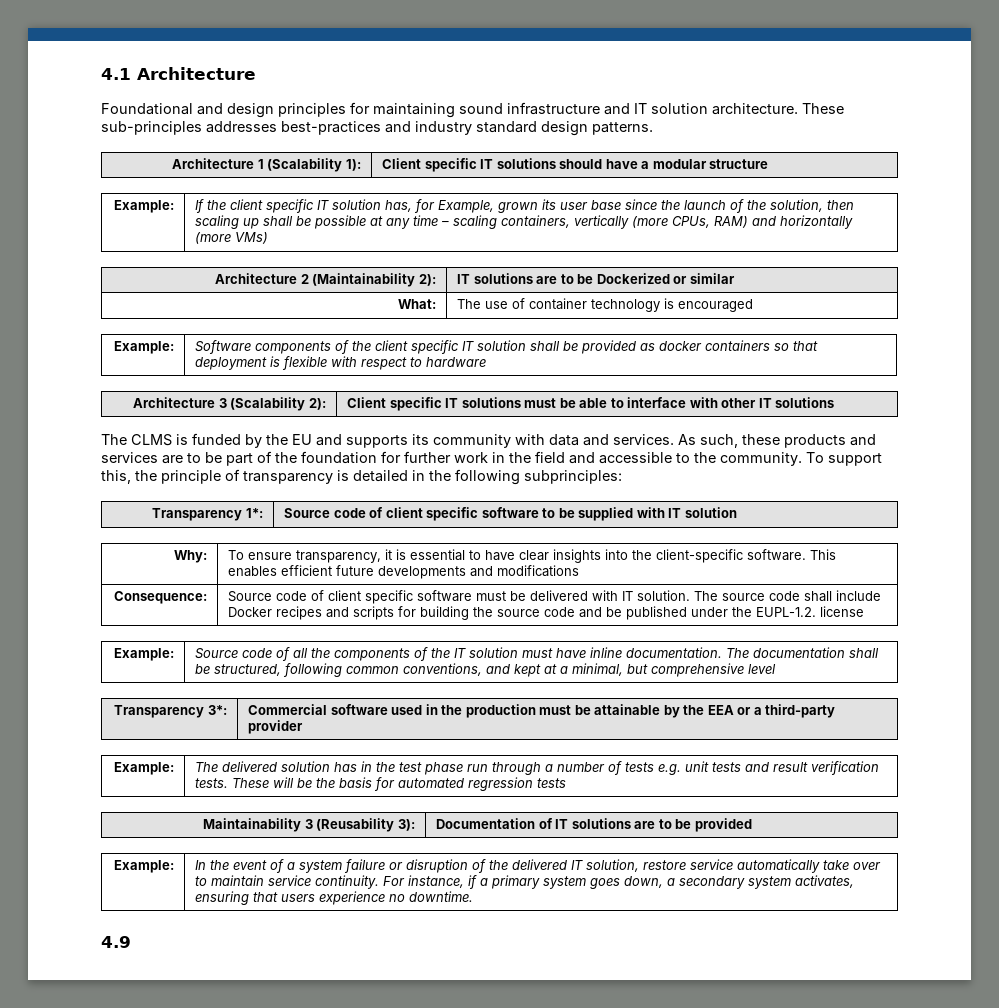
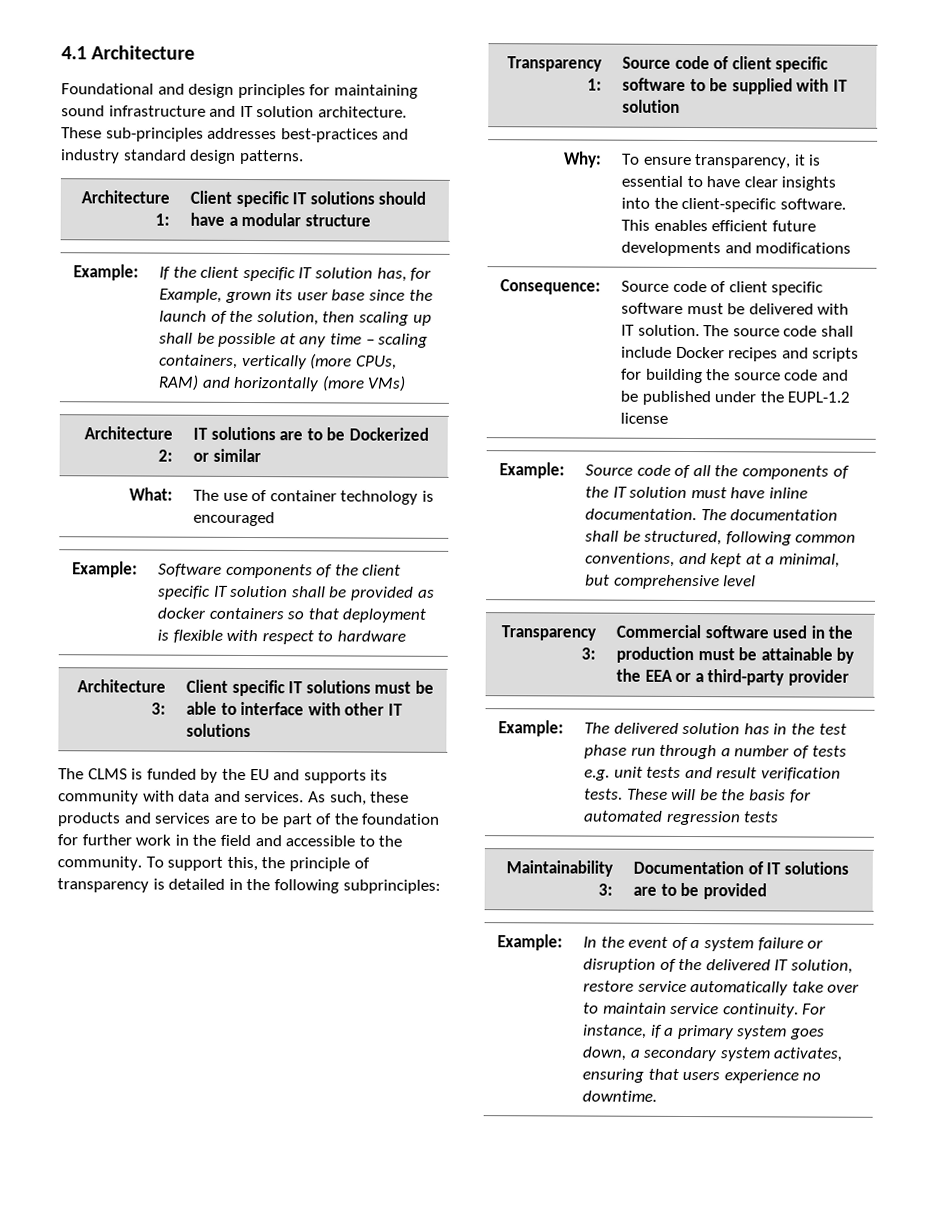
- Architecture 1 (Scalability 1): | Client specific IT solutions should have a modular structure
+ Architecture 1: | Client specific IT solutions should have a modular structure
- Architecture 2 (Maintainability 2): | IT solutions are to be Dockerized or similar
+ Architecture 2: | IT solutions are to be Dockerized or similar
- Architecture 3 (Scalability 2): | Client specific IT solutions must be able to interface with other IT solutions
+ Architecture 3: | Client specific IT solutions must be able to interface with other IT solutions
- Transparency 1*: | Source code of client specific software to be supplied with IT solution
+ Transparency 1: | Source code of client specific software to be supplied with IT solution
- Consequence: | Source code of client specific software must be delivered with IT solution. The source code shall include Docker recipes and scripts for building the source code and be published under the EUPL-1.2. license
+ Consequence: | Source code of client specific software must be delivered with IT solution. The source code shall include Docker recipes and scripts for building the source code and be published under the EUPL-1.2 license
- Transparency 3*: | Commercial software used in the production must be attainable by the EEA or a third-party provider
+ Transparency 3: | Commercial software used in the production must be attainable by the EEA or a third-party provider
- Maintainability 3 (Reusability 3): | Documentation of IT solutions are to be provided
+ Maintainability 3: | Documentation of IT solutions are to be provided
- 4.9

